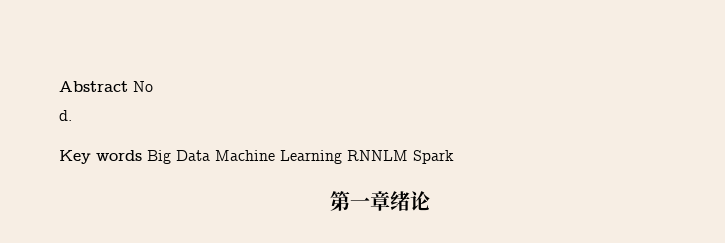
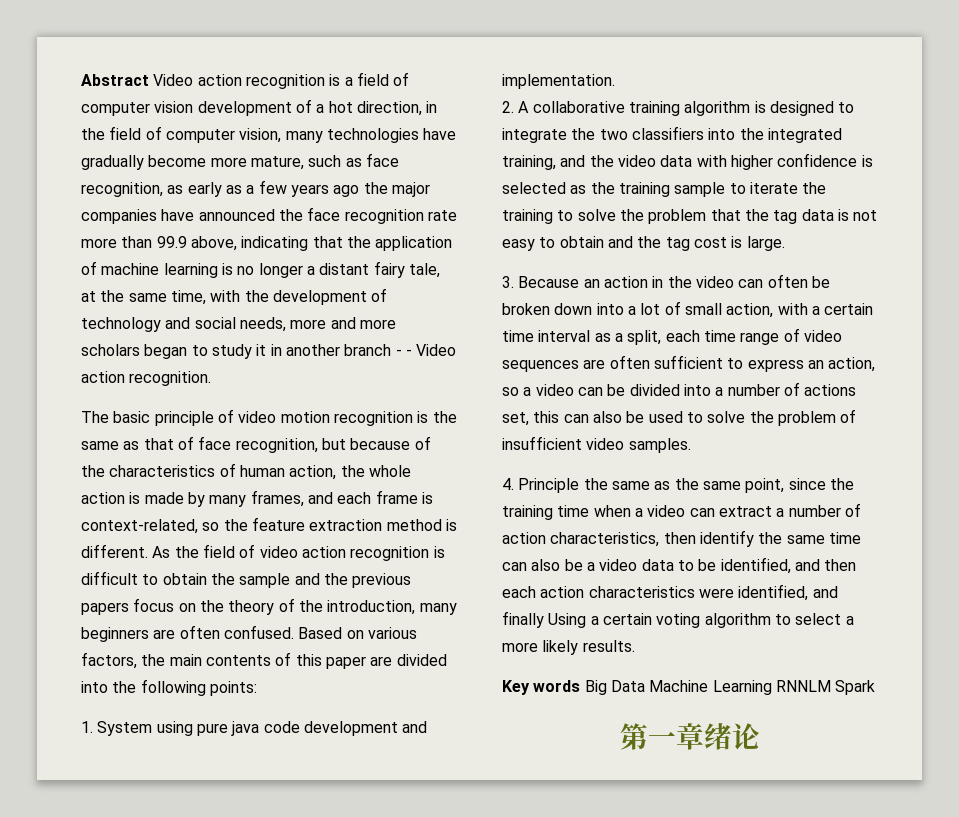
- Abstract No
- d.
+ Abstract Video action recognition is a field of computer vision development of a hot direction, in the field of computer vision, many technologies have gradually become more mature, such as face recognition, as early as a few years ago the major companies have announced the face recognition rate more than 99.9 above, indicating that the application of machine learning is no longer a distant fairy tale, at the same time, with the development of technology and social needs, more and more scholars began to study it in another branch - - Video action recognition.
+ The basic principle of video motion recognition is the same as that of face recognition, but because of the characteristics of human action, the whole action is made by many frames, and each frame is context-related, so the feature extraction method is different. As the field of video action recognition is difficult to obtain the sample and the previous papers focus on the theory of the introduction, many beginners are often confused. Based on various factors, the main contents of this paper are divided into the following points:
+ 1. System using pure java code development and implementation.
+ 2. A collaborative training algorithm is designed to integrate the two classifiers into the integrated training, and the video data with higher confidence is selected as the training sample to iterate the training to solve the problem that the tag data is not easy to obtain and the tag cost is large.
+ 3. Because an action in the video can often be broken down into a lot of small action, with a certain time interval as a split, each time range of video sequences are often sufficient to express an action, so a video can be divided into a number of actions set, this can also be used to solve the problem of insufficient video samples.
+ 4. Principle the same as the same point, since the training time when a video can extract a number of action characteristics, then identify the same time can also be a video data to be identified, and then each action characteristics were identified, and finally Using a certain voting algorithm to select a more likely results.

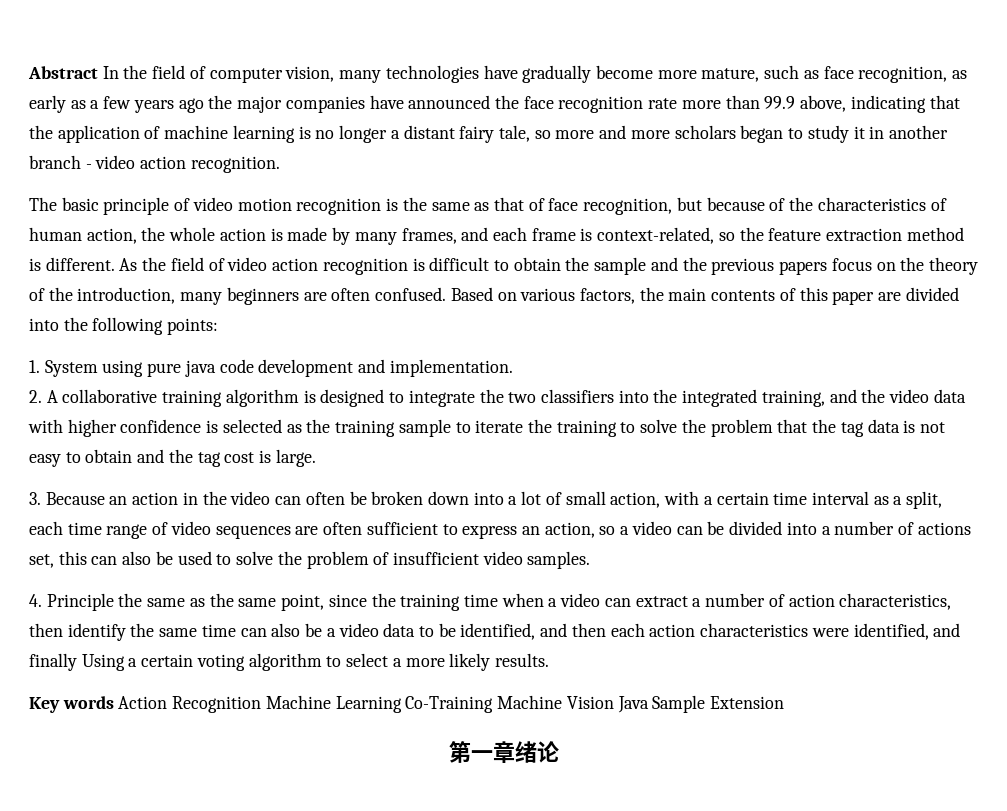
- Abstract Video action recognition is a field of computer vision development of a hot direction, in the field of computer vision, many technologies have gradually become more mature, such as face recognition, as early as a few years ago the major companies have announced the face recognition rate more than 99.9 above, indicating that the application of machine learning is no longer a distant fairy tale, at the same time, with the development of technology and social needs, more and more scholars began to study it in another branch - - Video action recognition.
+ Abstract In the field of computer vision, many technologies have gradually become more mature, such as face recognition, as early as a few years ago the major companies have announced the face recognition rate more than 99.9 above, indicating that the application of machine learning is no longer a distant fairy tale, so more and more scholars began to study it in another branch - video action recognition.
- Key words Big Data Machine Learning RNNLM Spark
+ Key words Action Recognition Machine Learning Co-Training Machine Vision Java Sample Extension

